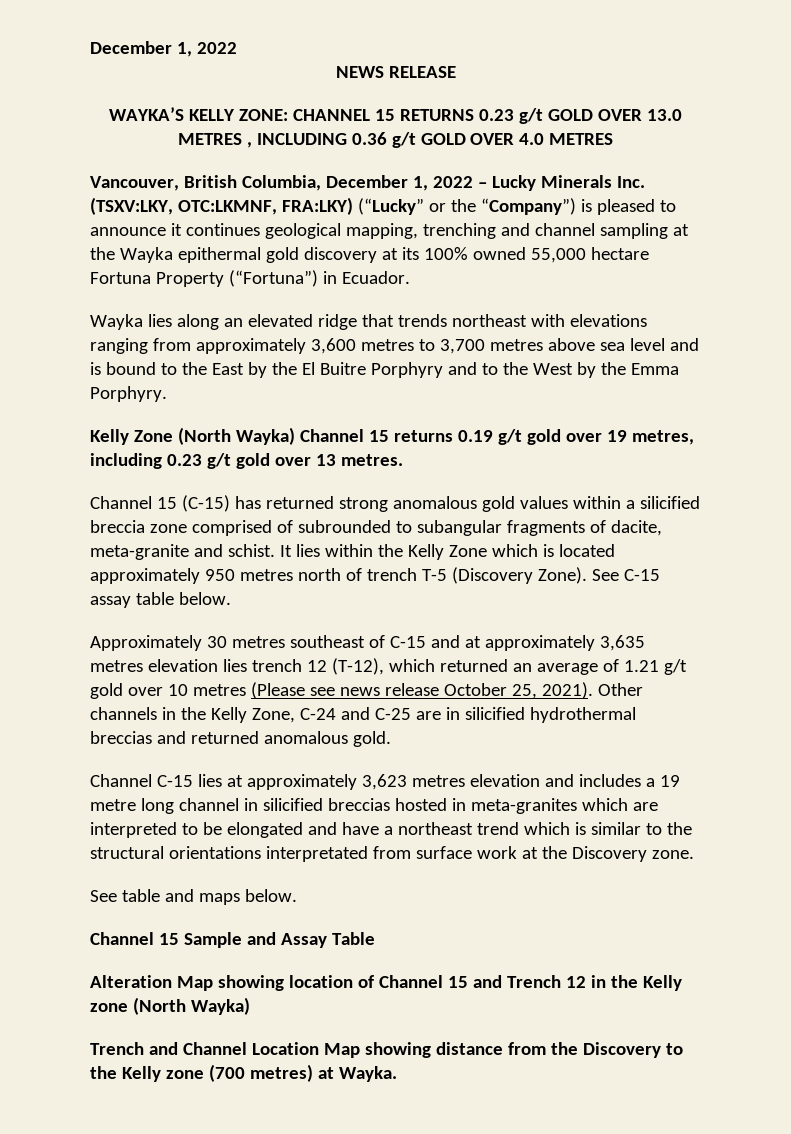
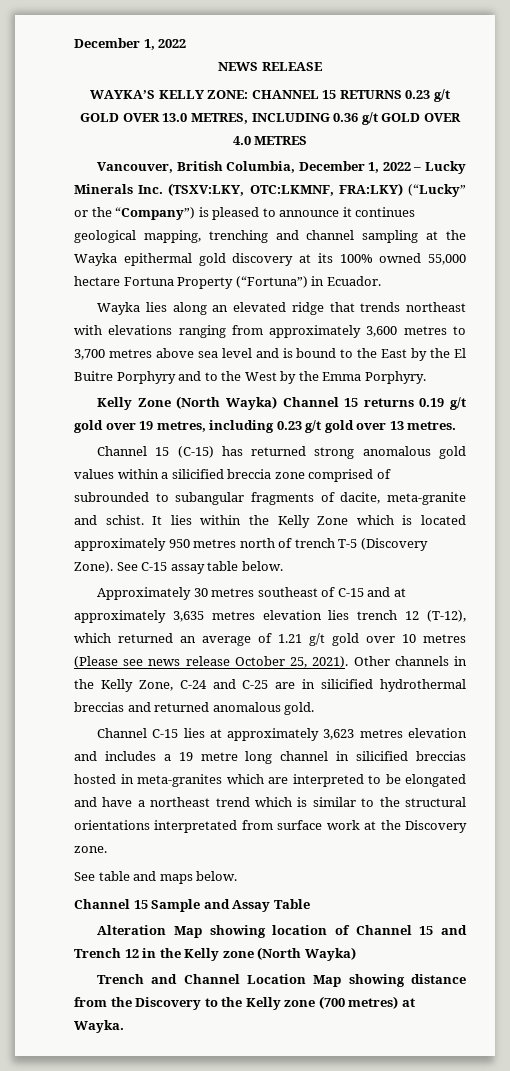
- WAYKA’S KELLY ZONE: CHANNEL 15 RETURNS 0.23 g/t GOLD OVER 13.0 METRES , INCLUDING 0.36 g/t GOLD OVER 4.0 METRES
+ WAYKA’S KELLY ZONE: CHANNEL 15 RETURNS 0.23 g/t GOLD OVER 13.0 METRES, INCLUDING 0.36 g/t GOLD OVER 4.0 METRES

